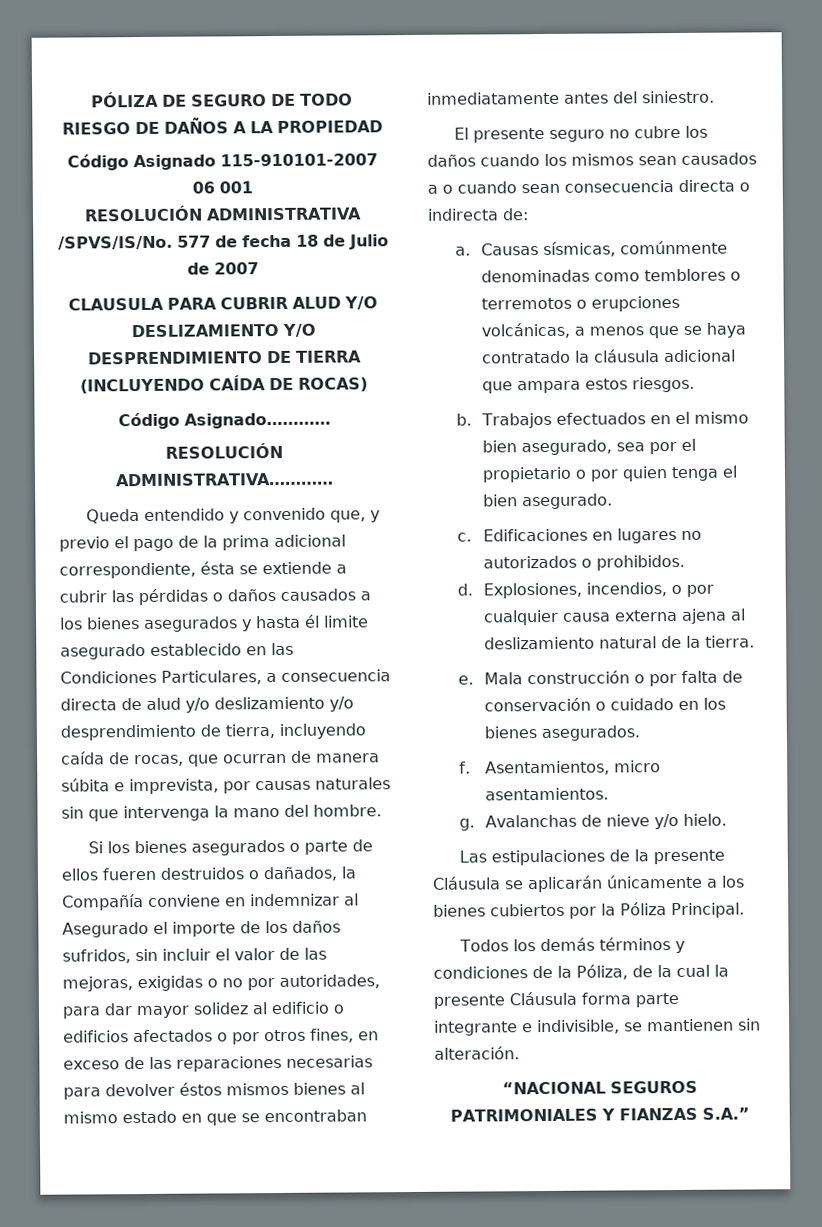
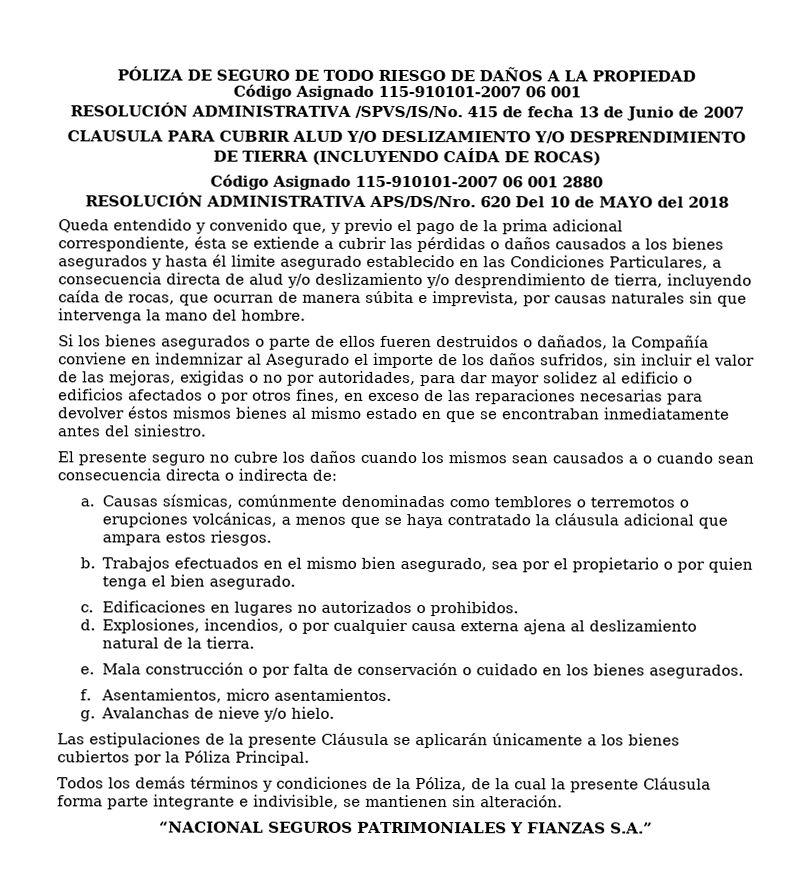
- 577 de fecha 18 de Julio de 2007
+ 415 de fecha 13 de Junio de 2007
- Código Asignado…………
- RESOLUCIÓN ADMINISTRATIVA…………
+ Código Asignado 115-910101-2007 06 001 2880
+ RESOLUCIÓN ADMINISTRATIVA APS/DS/Nro. 620 Del 10 de MAYO del 2018

